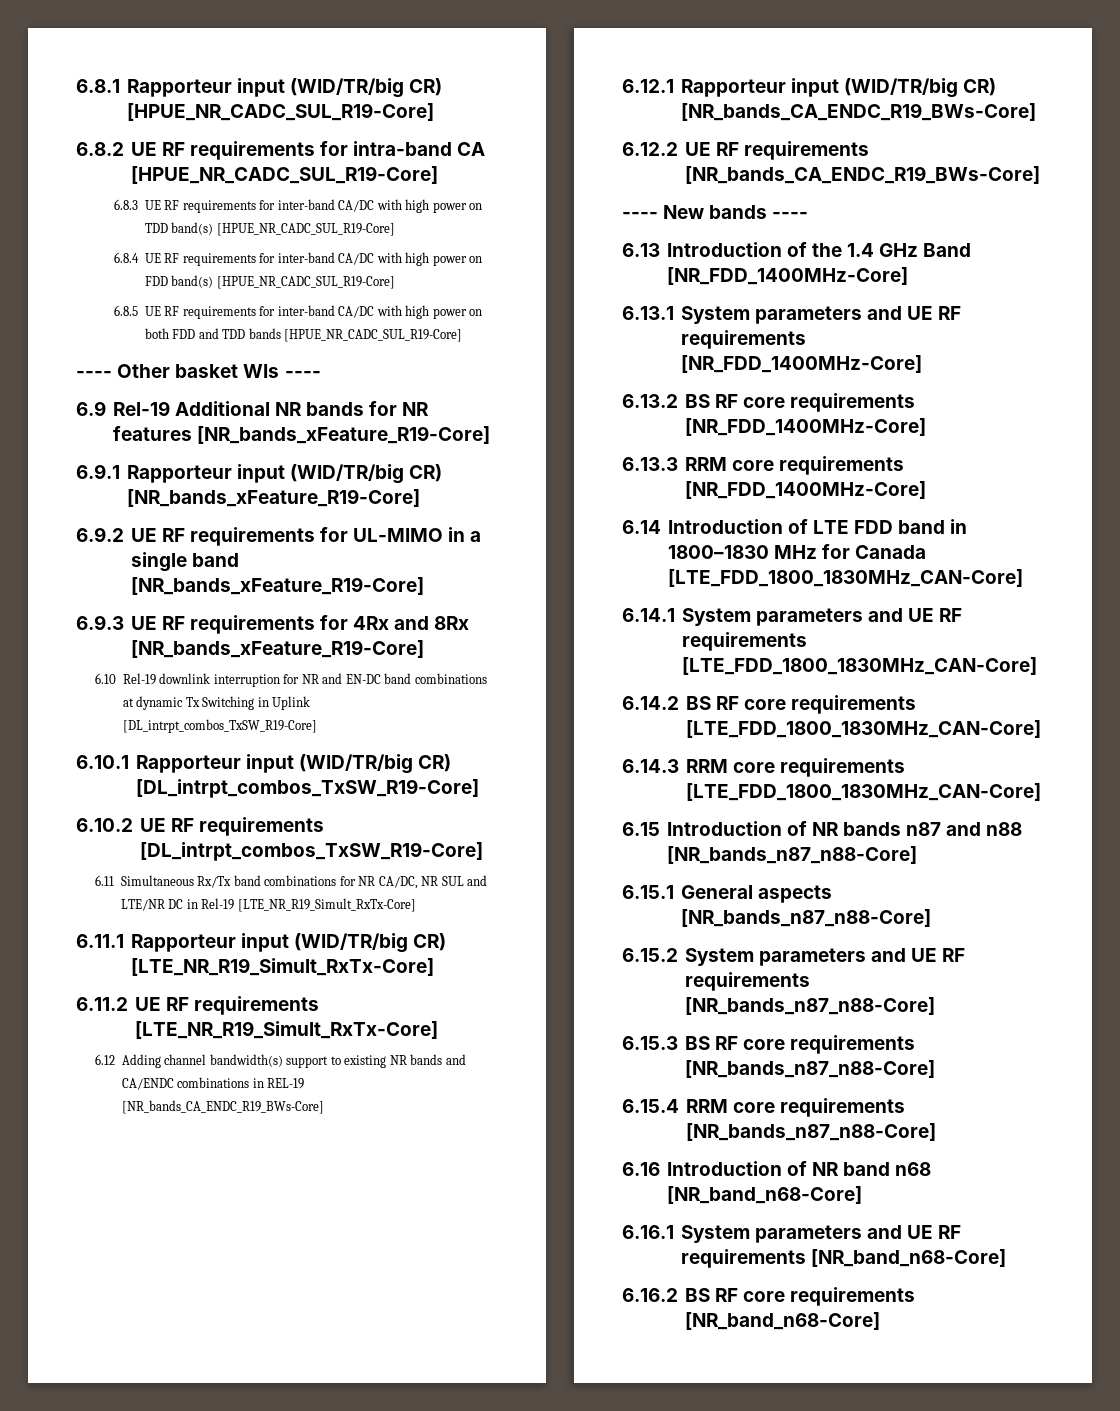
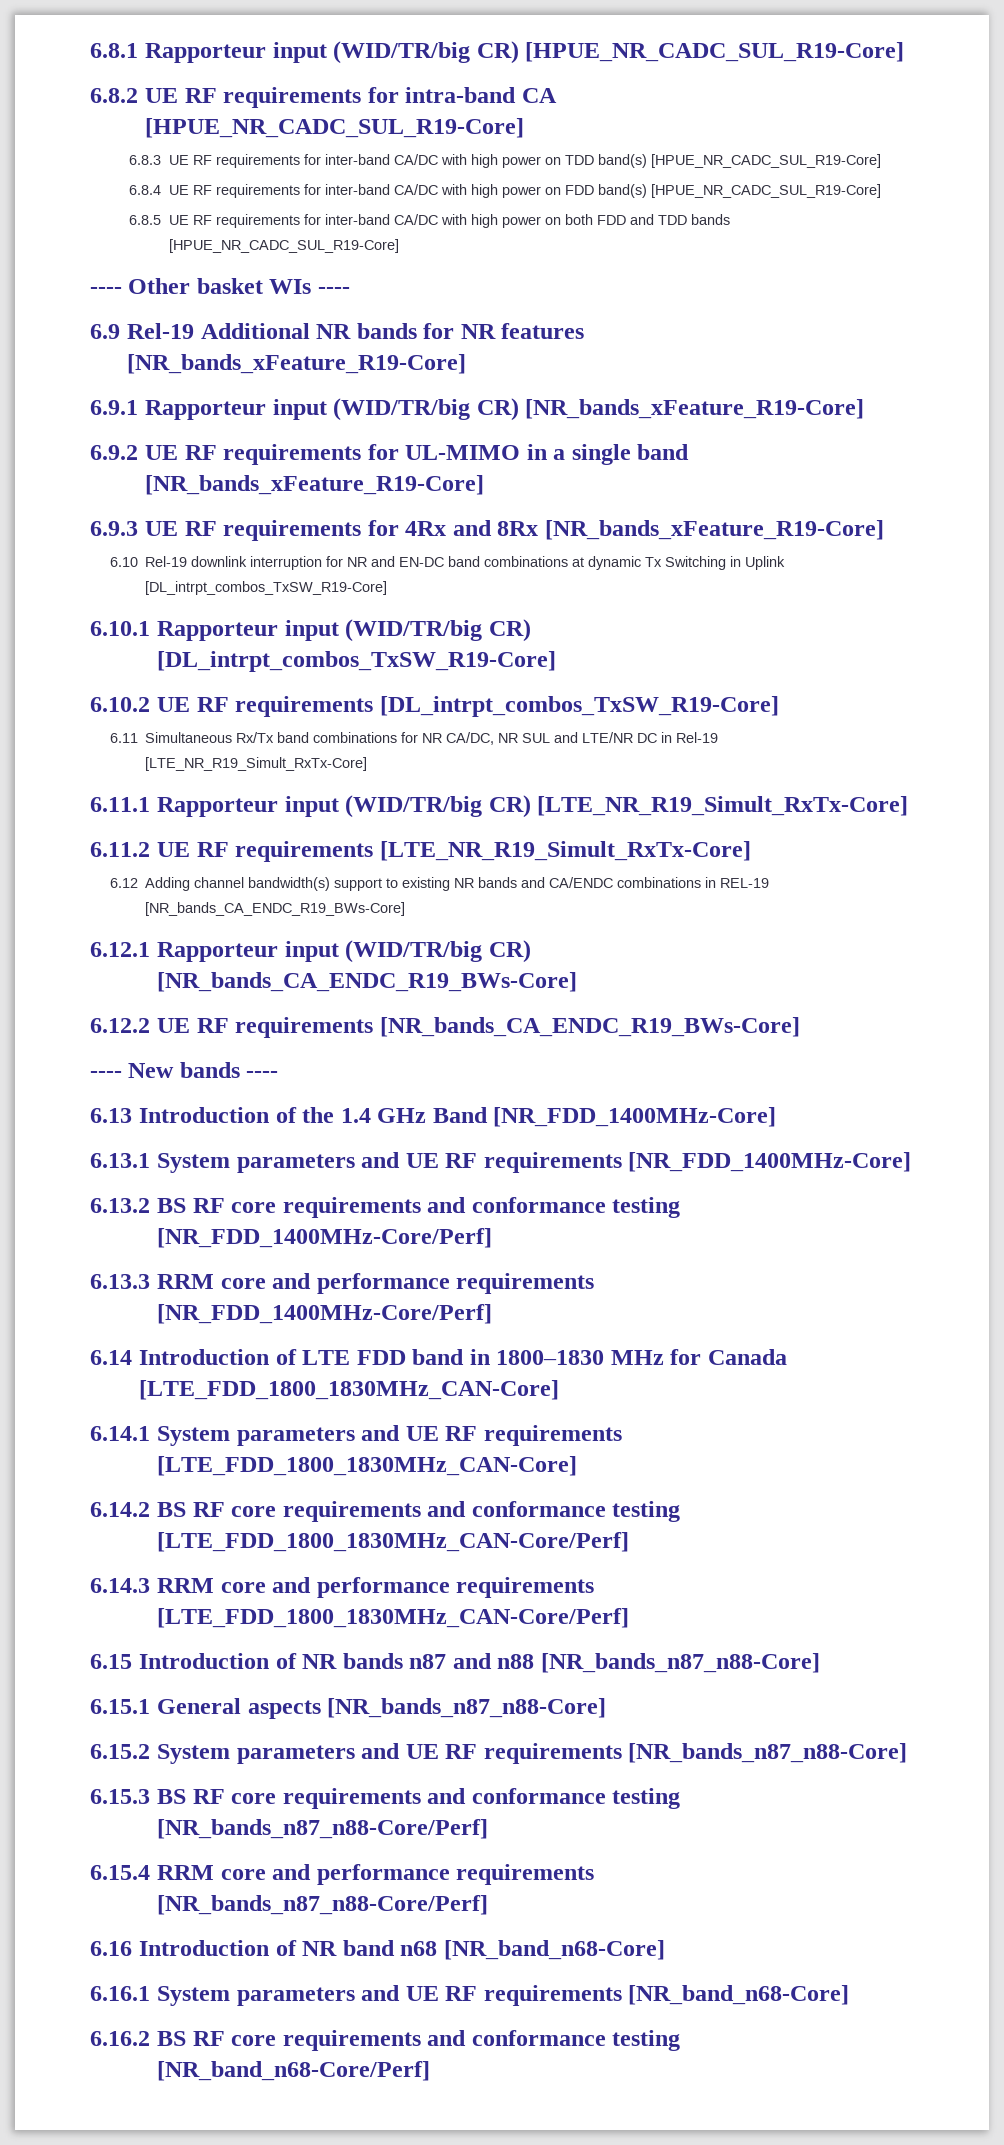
- 6.13.2 BS RF core requirements [NR_FDD_1400MHz-Core]
+ 6.13.2 BS RF core requirements and conformance testing [NR_FDD_1400MHz-Core/Perf]
- 6.13.3 RRM core requirements [NR_FDD_1400MHz-Core]
+ 6.13.3 RRM core and performance requirements [NR_FDD_1400MHz-Core/Perf]
- 6.14.2 BS RF core requirements [LTE_FDD_1800_1830MHz_CAN-Core]
+ 6.14.2 BS RF core requirements and conformance testing [LTE_FDD_1800_1830MHz_CAN-Core/Perf]
- 6.14.3 RRM core requirements [LTE_FDD_1800_1830MHz_CAN-Core]
+ 6.14.3 RRM core and performance requirements [LTE_FDD_1800_1830MHz_CAN-Core/Perf]
- 6.15.3 BS RF core requirements [NR_bands_n87_n88-Core]
+ 6.15.3 BS RF core requirements and conformance testing [NR_bands_n87_n88-Core/Perf]
- 6.15.4 RRM core requirements [NR_bands_n87_n88-Core]
+ 6.15.4 RRM core and performance requirements [NR_bands_n87_n88-Core/Perf]
- 6.16.2 BS RF core requirements [NR_band_n68-Core]
+ 6.16.2 BS RF core requirements and conformance testing [NR_band_n68-Core/Perf]

